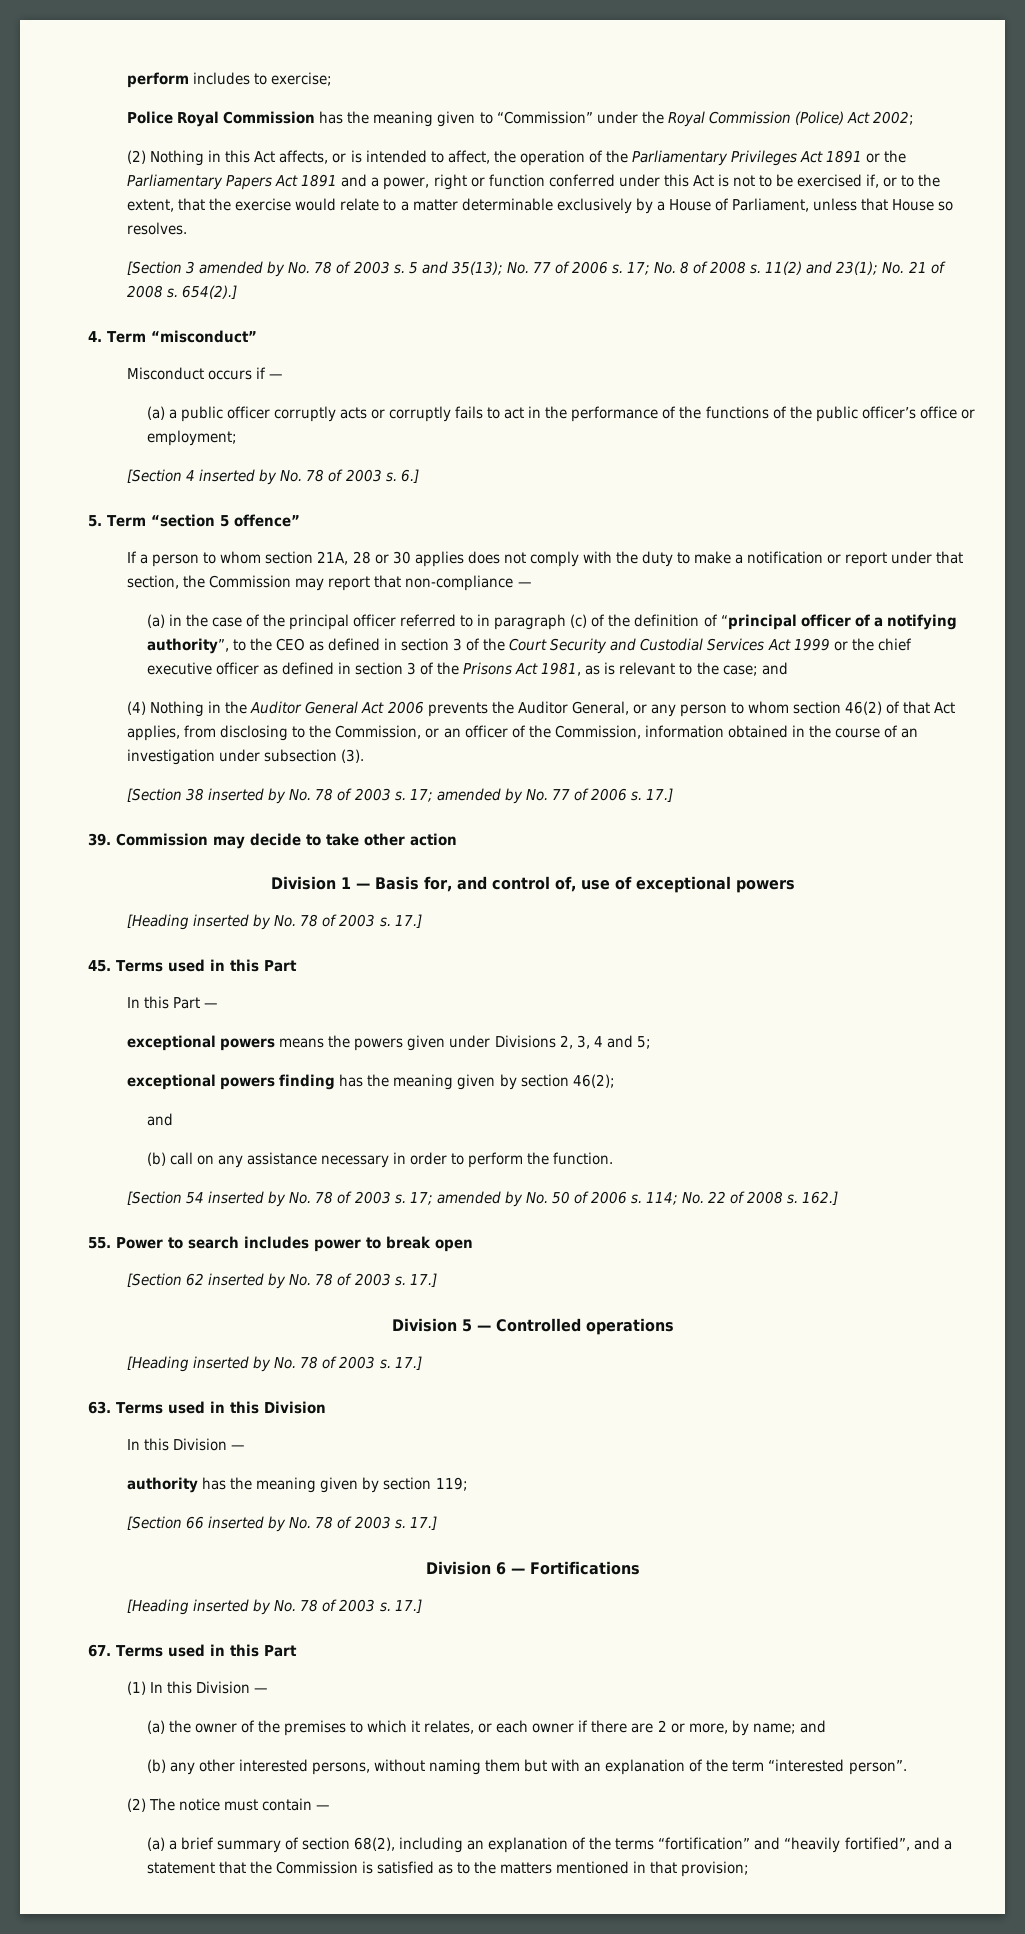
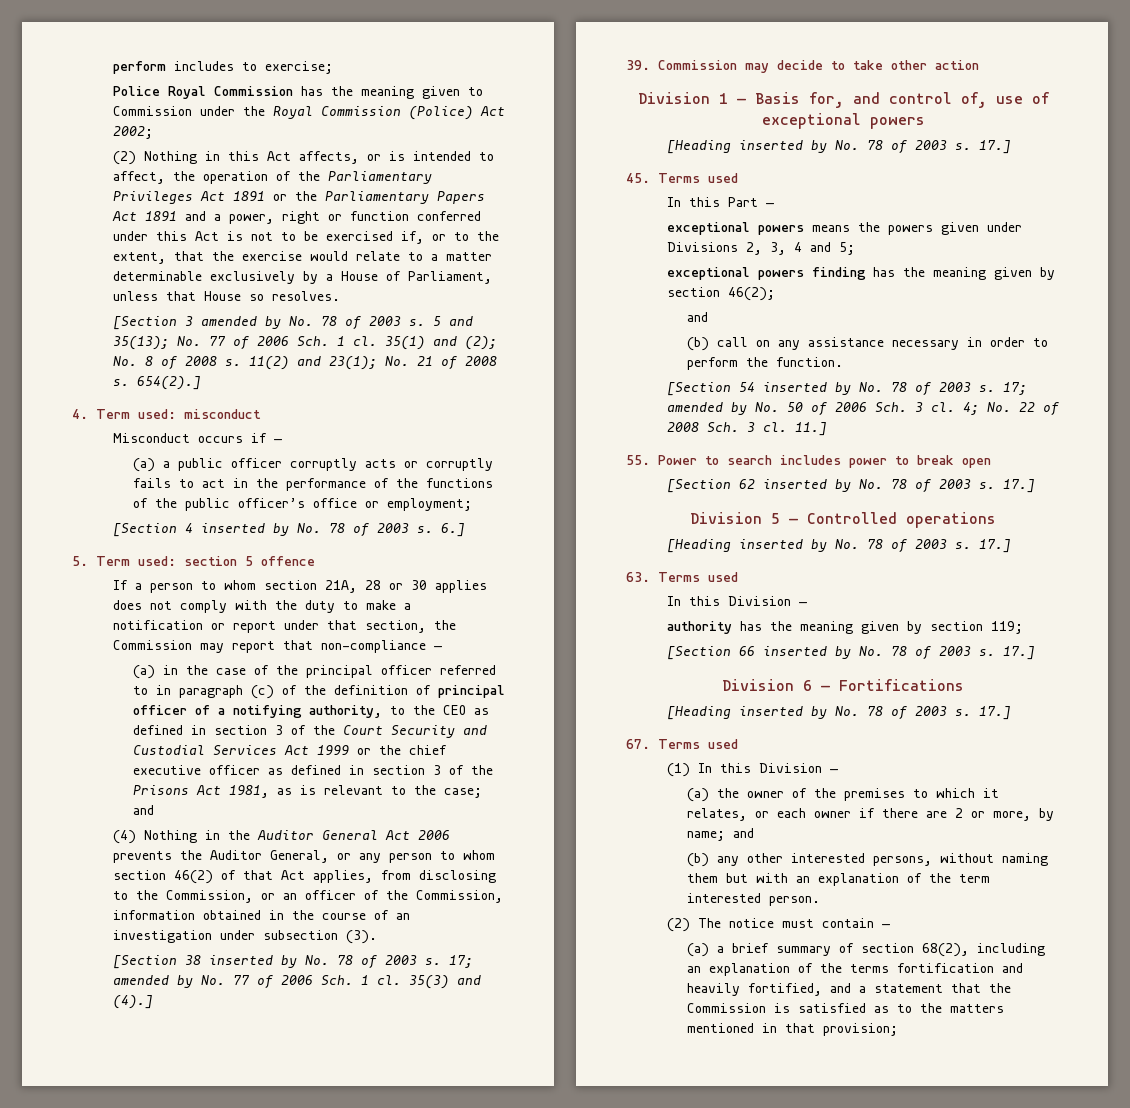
- Police Royal Commission has the meaning given to “Commission” under the Royal Commission (Police) Act 2002;
+ Police Royal Commission has the meaning given to Commission under the Royal Commission (Police) Act 2002;
- 5 and 35(13); No. 77 of 2006 s. 17; No. 8 of 2008 s.
+ 5 and 35(13); No. 77 of 2006 Sch. 1 cl. 35(1) and (2); No. 8 of 2008 s.
- 4. Term “misconduct”
+ 4. Term used: misconduct
- 5. Term “section 5 offence”
+ 5. Term used: section 5 offence
- (a) in the case of the principal officer referred to in paragraph (c) of the definition of “principal officer of a notifying authority”, to the CEO as defined in section 3 of the Court Security and Custodial Services Act 1999 or the chief executive officer as defined in section 3 of the Prisons Act 1981, as is relevant to the case; and
+ (a) in the case of the principal officer referred to in paragraph (c) of the definition of principal officer of a notifying authority, to the CEO as defined in section 3 of the Court Security and Custodial Services Act 1999 or the chief executive officer as defined in section 3 of the Prisons Act 1981, as is relevant to the case; and
- 17; amended by No. 77 of 2006 s. 17.]
+ 17; amended by No. 77 of 2006 Sch. 1 cl. 35(3) and (4).]
- 45. Terms used in this Part
+ 45. Terms used
- 17; amended by No. 50 of 2006 s. 114; No. 22 of 2008 s. 162.]
+ 17; amended by No. 50 of 2006 Sch. 3 cl. 4; No. 22 of 2008 Sch. 3 cl. 11.]
- 63. Terms used in this Division
+ 63. Terms used
- 67. Terms used in this Part
+ 67. Terms used
- (b) any other interested persons, without naming them but with an explanation of the term “interested person”.
+ (b) any other interested persons, without naming them but with an explanation of the term interested person.
- (a) a brief summary of section 68(2), including an explanation of the terms “fortification” and “heavily fortified”, and a statement that the Commission is satisfied as to the matters mentioned in that provision;
+ (a) a brief summary of section 68(2), including an explanation of the terms fortification and heavily fortified, and a statement that the Commission is satisfied as to the matters mentioned in that provision;

